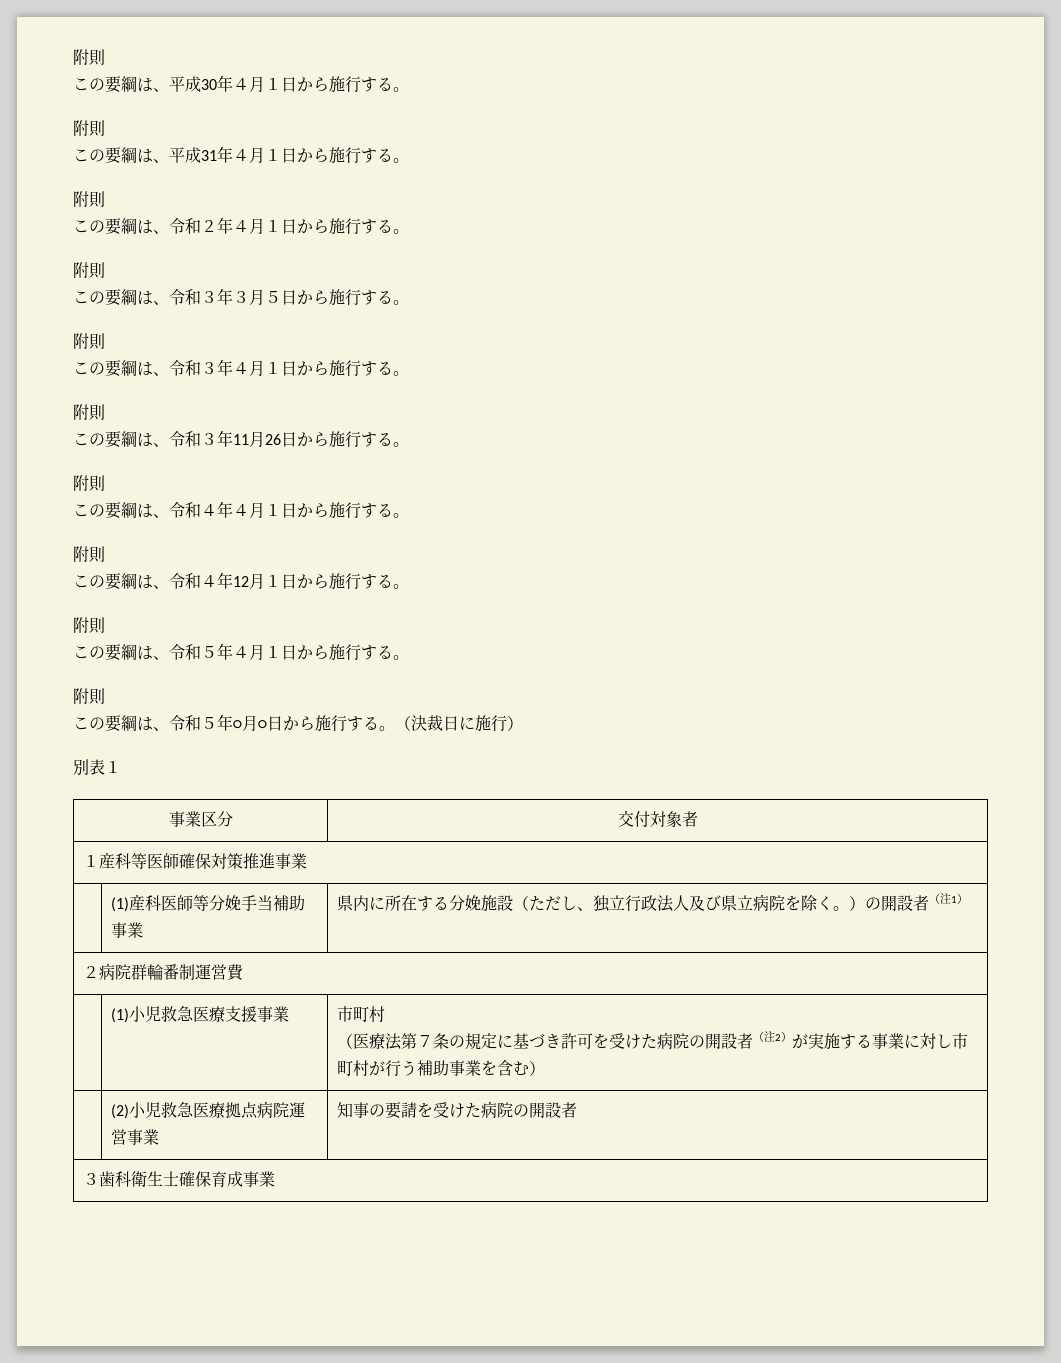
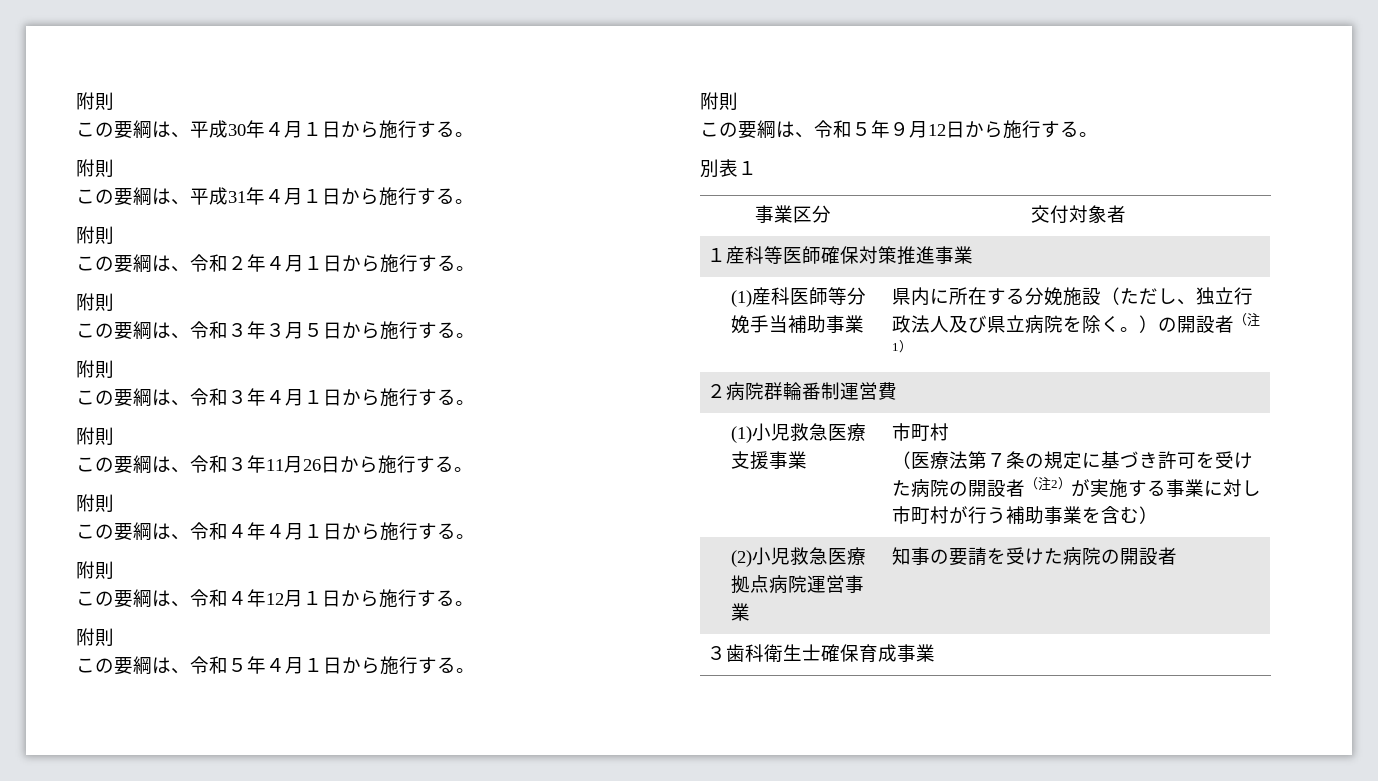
- この要綱は、令和５年○月○日から施行する。（決裁日に施行）
+ この要綱は、令和５年９月12日から施行する。

